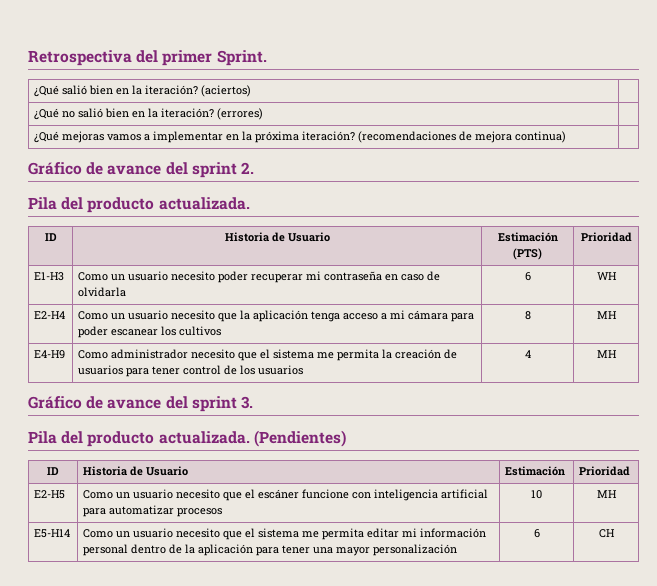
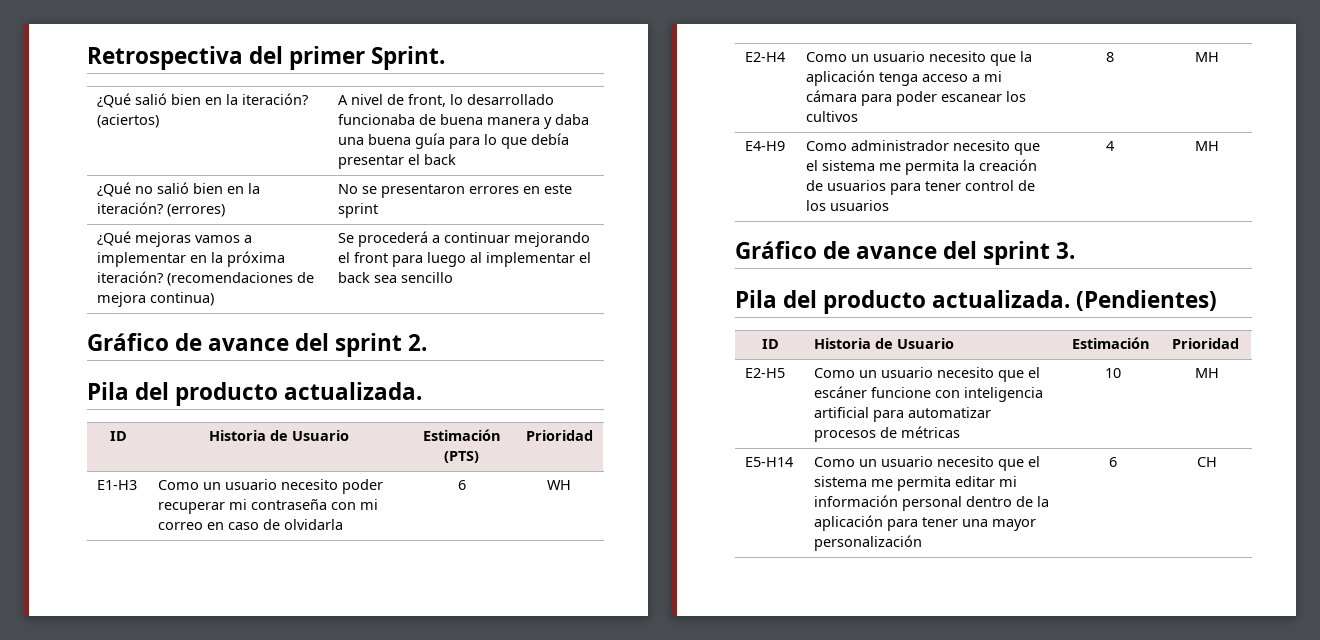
- ¿Qué salió bien en la iteración? (aciertos) |
+ ¿Qué salió bien en la iteración? (aciertos) | A nivel de front, lo desarrollado funcionaba de buena manera y daba una buena guía para lo que debía presentar el back
- ¿Qué no salió bien en la iteración? (errores) |
+ ¿Qué no salió bien en la iteración? (errores) | No se presentaron errores en este sprint
- ¿Qué mejoras vamos a implementar en la próxima iteración? (recomendaciones de mejora continua) |
+ ¿Qué mejoras vamos a implementar en la próxima iteración? (recomendaciones de mejora continua) | Se procederá a continuar mejorando el front para luego al implementar el back sea sencillo
- E1-H3 | Como un usuario necesito poder recuperar mi contraseña en caso de olvidarla | 6 | WH
+ E1-H3 | Como un usuario necesito poder recuperar mi contraseña con mi correo en caso de olvidarla | 6 | WH
- E2-H5 | Como un usuario necesito que el escáner funcione con inteligencia artificial para automatizar procesos | 10 | MH
+ E2-H5 | Como un usuario necesito que el escáner funcione con inteligencia artificial para automatizar procesos de métricas | 10 | MH

